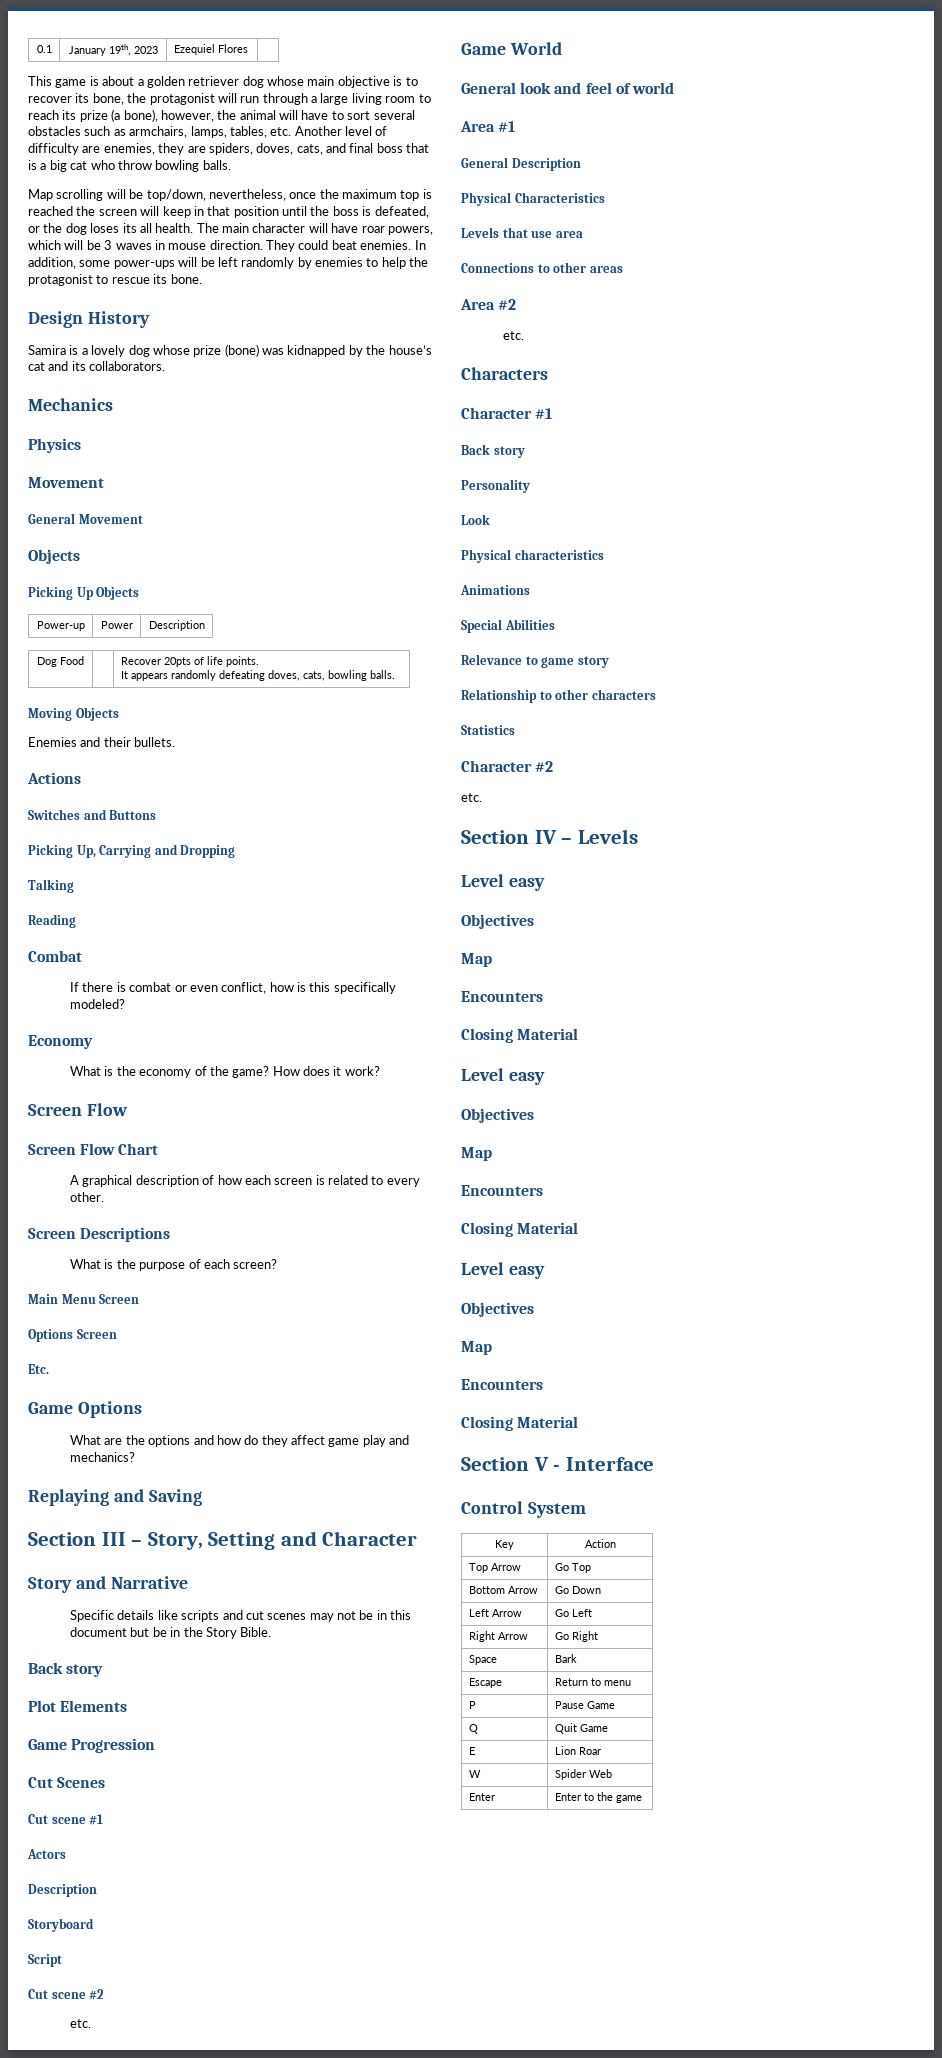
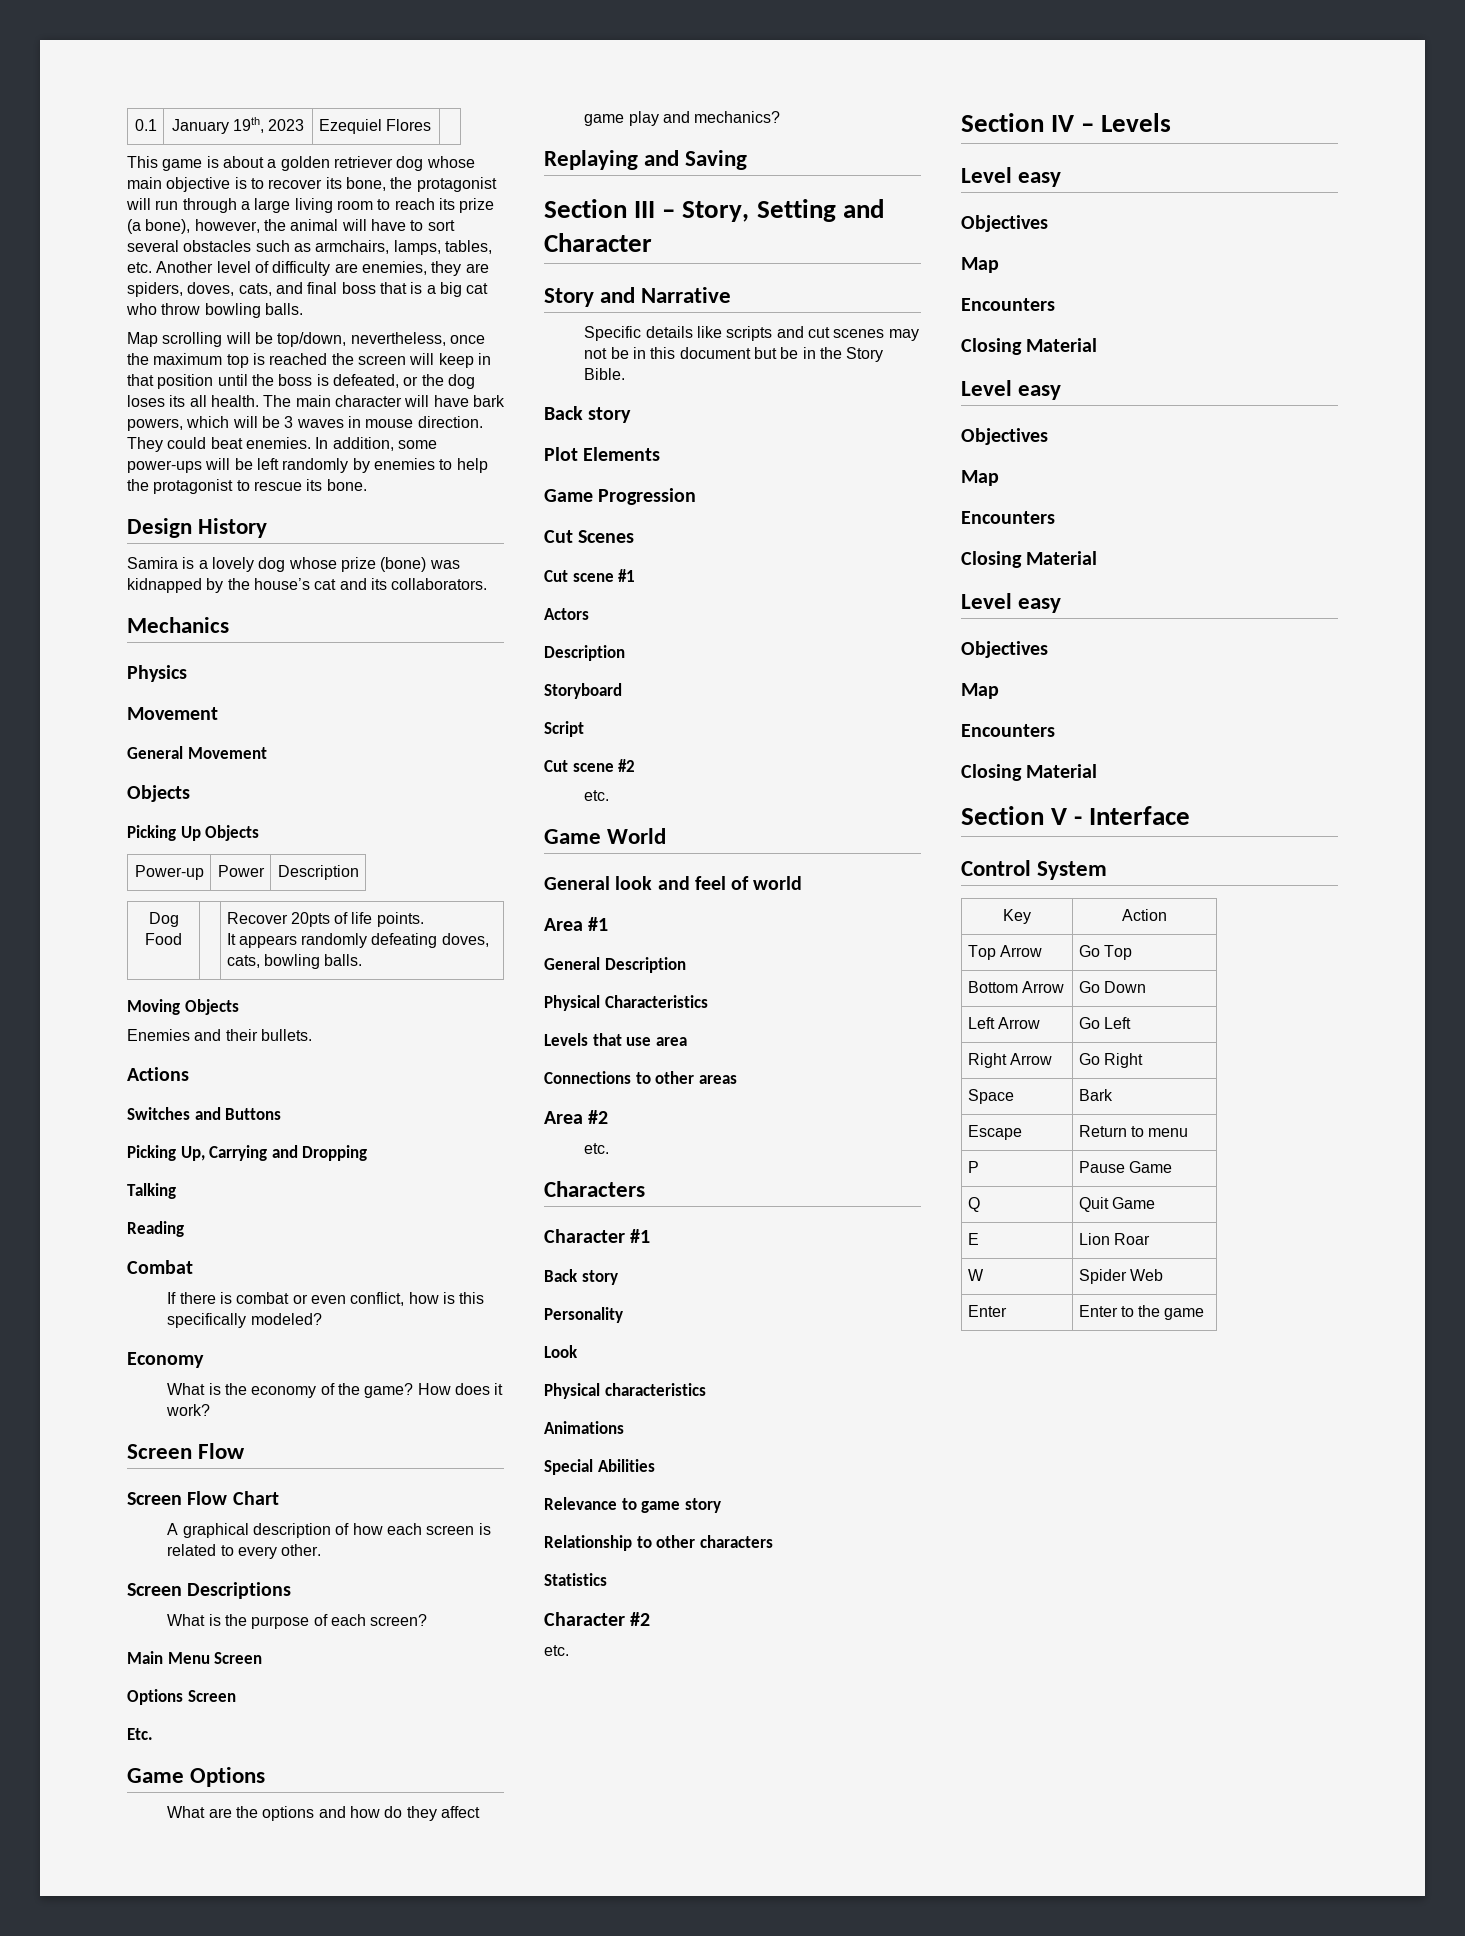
- The main character will have roar powers, which will be 3 waves in mouse direction.
+ The main character will have bark powers, which will be 3 waves in mouse direction.

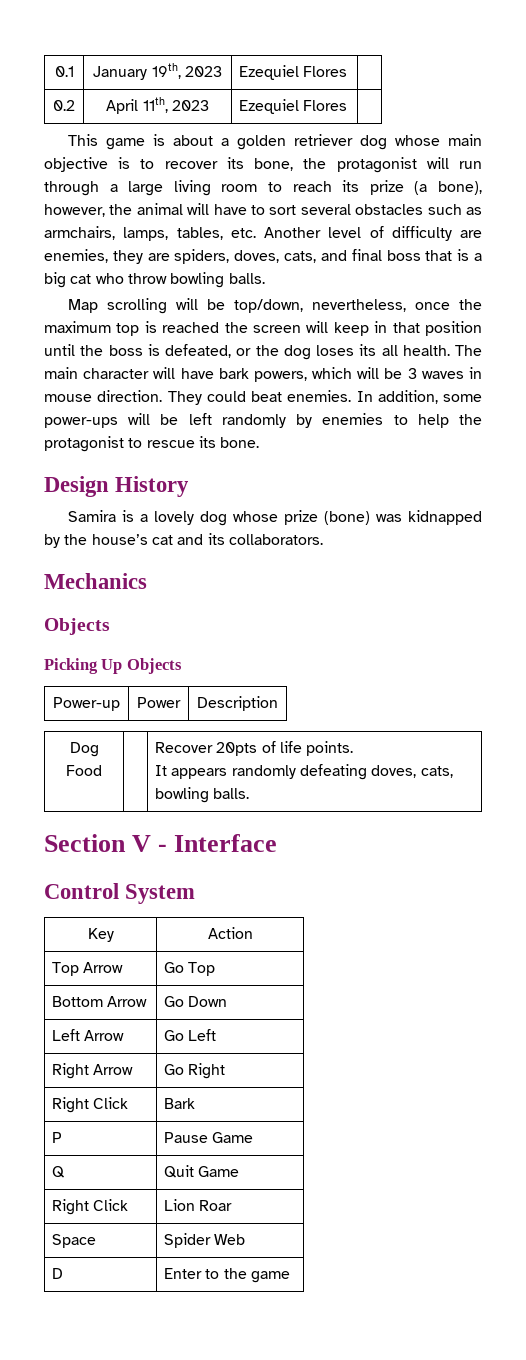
+ 0.2 | April 11th, 2023 | Ezequiel Flores |
- Physics
- Movement
- General Movement
- Moving Objects
- Enemies and their bullets.
- Actions
- Switches and Buttons
- Picking Up, Carrying and Dropping
- Talking
- Reading
- Combat
- If there is combat or even conflict, how is this specifically modeled?
- Economy
- What is the economy of the game? How does it work?
- Screen Flow
- Screen Flow Chart
- A graphical description of how each screen is related to every other.
- Screen Descriptions
- What is the purpose of each screen?
- Main Menu Screen
- Options Screen
- Etc.
- Game Options
- What are the options and how do they affect game play and mechanics?
- Replaying and Saving
- Section III – Story, Setting and Character
- Story and Narrative
- Specific details like scripts and cut scenes may not be in this document but be in the Story Bible.
- Back story
- Plot Elements
- Game Progression
- Cut Scenes
- Cut scene #1
- Actors
- Description
- Storyboard
- Script
- Cut scene #2
- etc.
- Game World
- General look and feel of world
- Area #1
- General Description
- Physical Characteristics
- Levels that use area
- Connections to other areas
- Area #2
- etc.
- Characters
- Character #1
- Back story
- Personality
- Look
- Physical characteristics
- Animations
- Special Abilities
- Relevance to game story
- Relationship to other characters
- Statistics
- Character #2
- etc.
- Section IV – Levels
- Level easy
- Objectives
- Map
- Encounters
- Closing Material
- Level easy
- Objectives
- Map
- Encounters
- Closing Material
- Level easy
- Objectives
- Map
- Encounters
- Closing Material
- Space | Bark
+ Right Click | Bark
- Escape | Return to menu
- E | Lion Roar
+ Right Click | Lion Roar
- W | Spider Web
+ Space | Spider Web
- Enter | Enter to the game
+ D | Enter to the game

